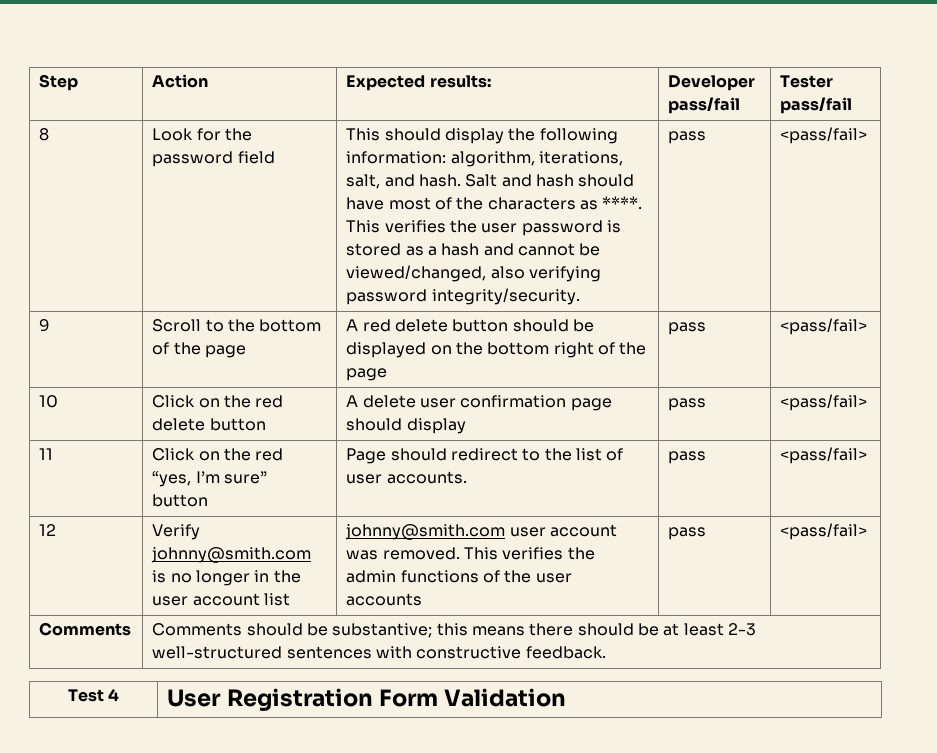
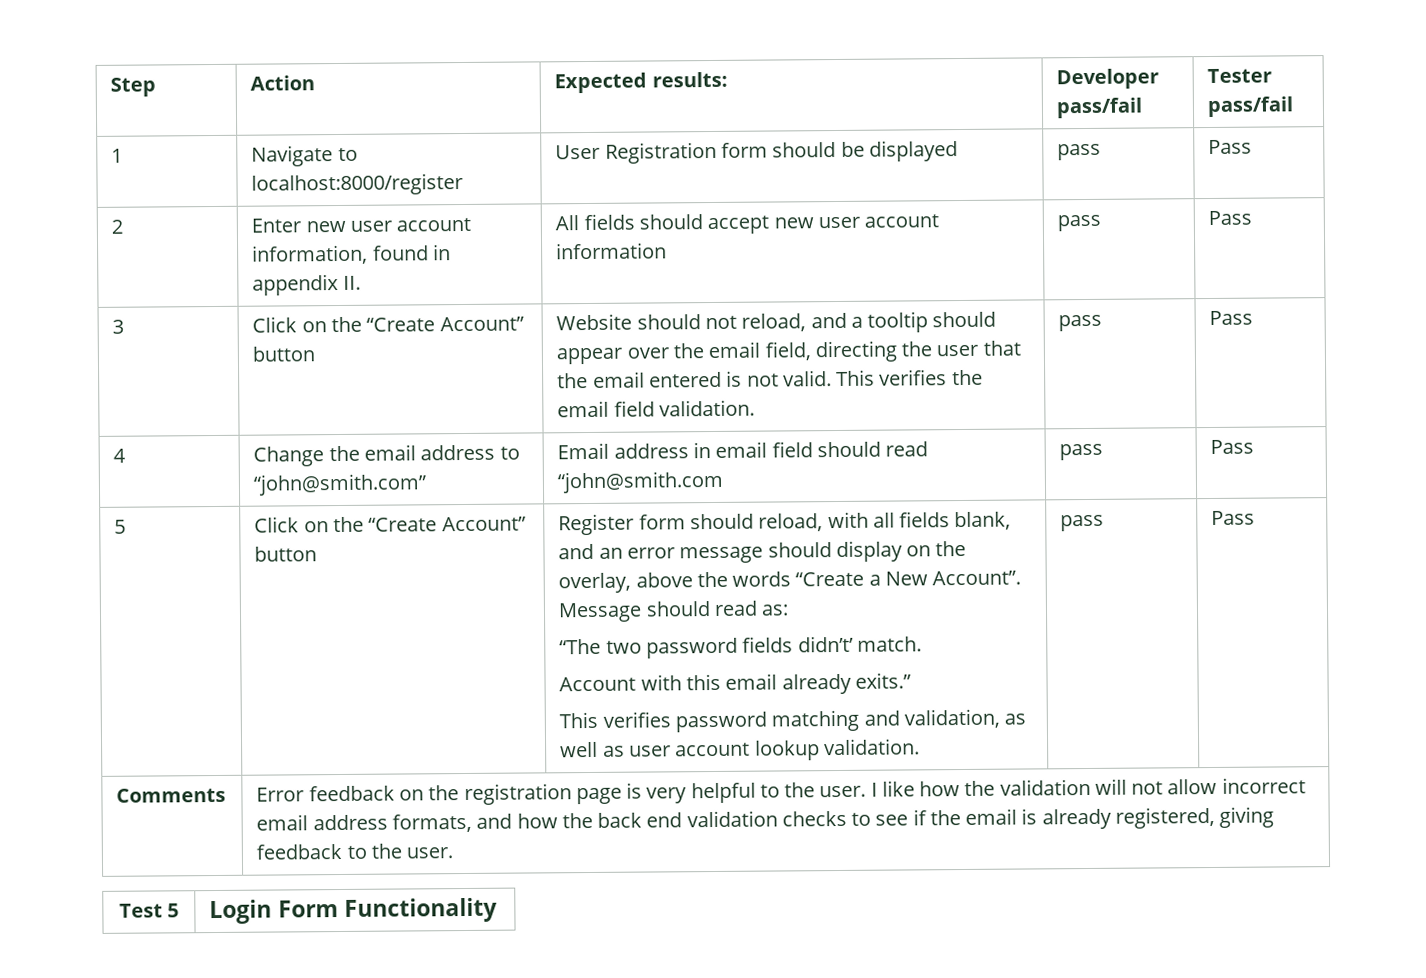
- 8 | Look for the password field | This should display the following information: algorithm, iterations, salt, and hash. Salt and hash should have most of the characters as ****. This verifies the user password is stored as a hash and cannot be viewed/changed, also verifying password integrity/security. | pass | <pass/fail>
- 9 | Scroll to the bottom of the page | A red delete button should be displayed on the bottom right of the page | pass | <pass/fail>
- 10 | Click on the red delete button | A delete user confirmation page should display | pass | <pass/fail>
- 11 | Click on the red “yes, I’m sure” button | Page should redirect to the list of user accounts. | pass | <pass/fail>
- 12 | Verify johnny@smith.com is no longer in the user account list | johnny@smith.com user account was removed. This verifies the admin functions of the user accounts | pass | <pass/fail>
- Comments | Comments should be substantive; this means there should be at least 2-3 well-structured sentences with constructive feedback.
- Test 4 | User Registration Form Validation
+ 1 | Navigate to localhost:8000/register | User Registration form should be displayed | pass | Pass
+ 2 | Enter new user account information, found in appendix II. | All fields should accept new user account information | pass | Pass
+ 3 | Click on the “Create Account” button | Website should not reload, and a tooltip should appear over the email field, directing the user that the email entered is not valid. This verifies the email field validation. | pass | Pass
+ 4 | Change the email address to “john@smith.com” | Email address in email field should read “john@smith.com | pass | Pass
+ 5 | Click on the “Create Account” button | Register form should reload, with all fields blank, and an error message should display on the overlay, above the words “Create a New Account”. Message should read as:
+ “The two password fields didn’t’ match.
+ Account with this email already exits.”
+ This verifies password matching and validation, as well as user account lookup validation. | pass | Pass
+ Comments | Error feedback on the registration page is very helpful to the user. I like how the validation will not allow incorrect email address formats, and how the back end validation checks to see if the email is already registered, giving feedback to the user.
+ Test 5 | Login Form Functionality

